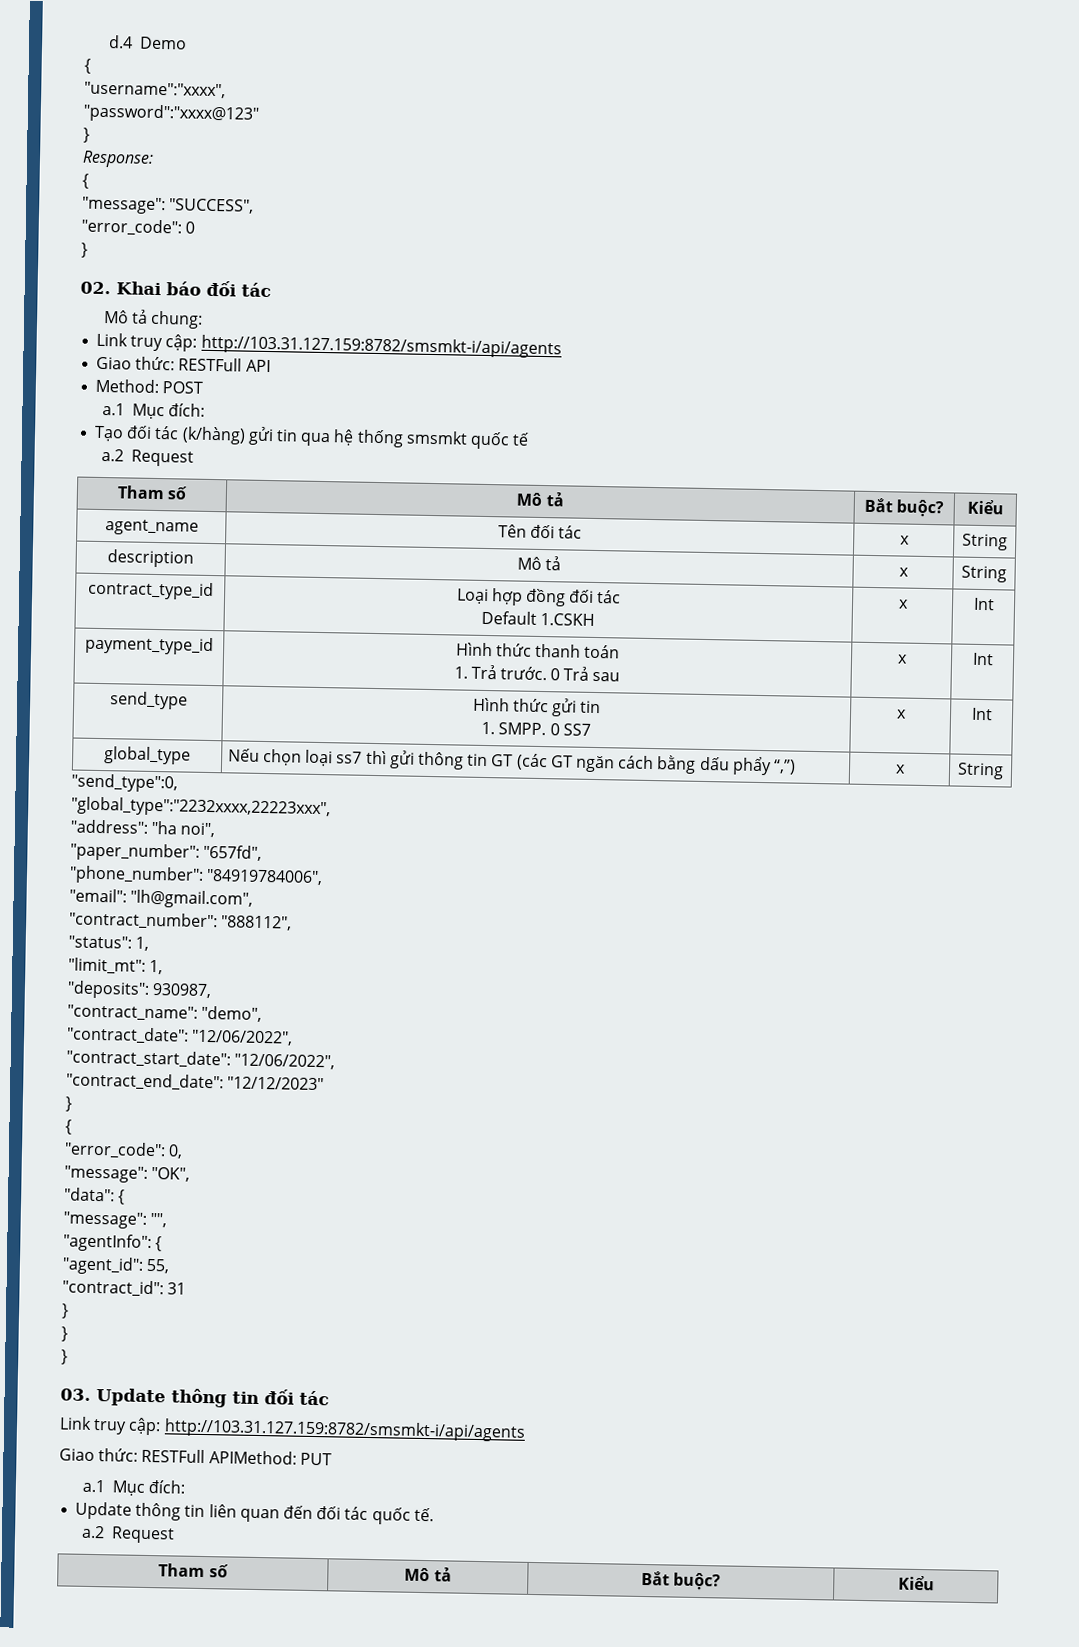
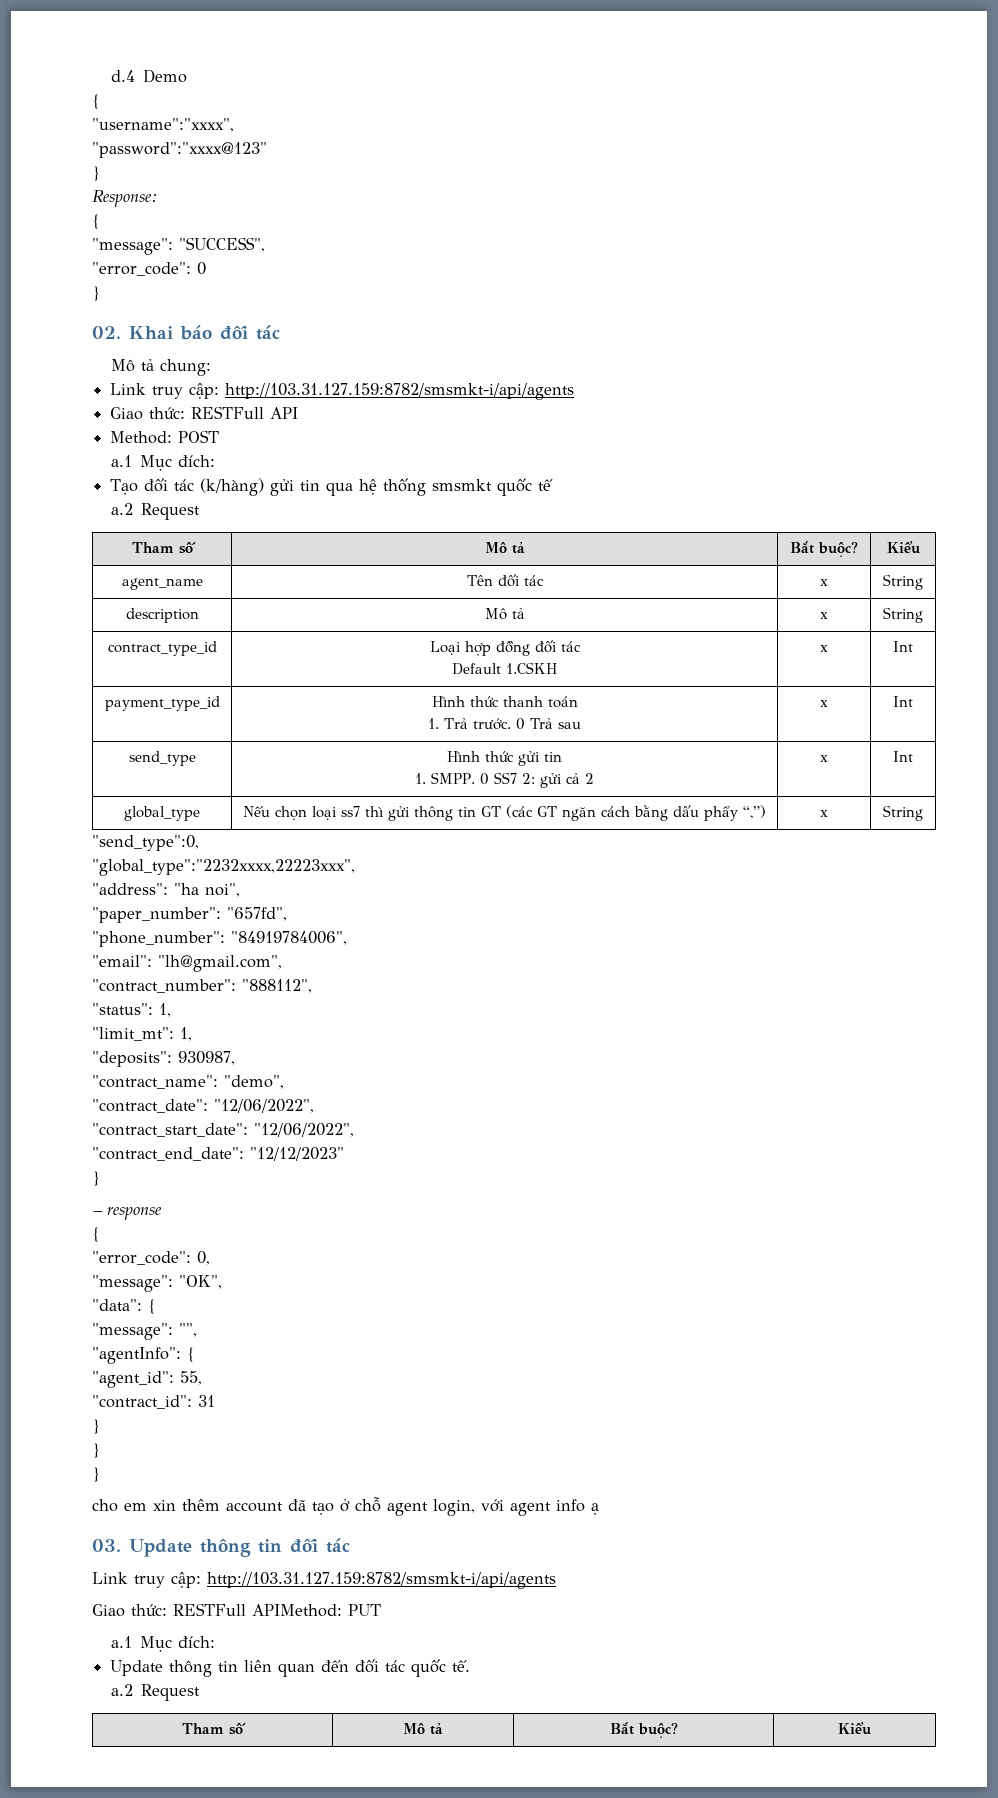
  send_type | Hình thức gửi tin
- 1. SMPP. 0 SS7 | x | Int
+ 1. SMPP. 0 SS7 2: gửi cả 2 | x | Int
+ – response
+ cho em xin thêm account đã tạo ở chỗ agent login, với agent info ạ

